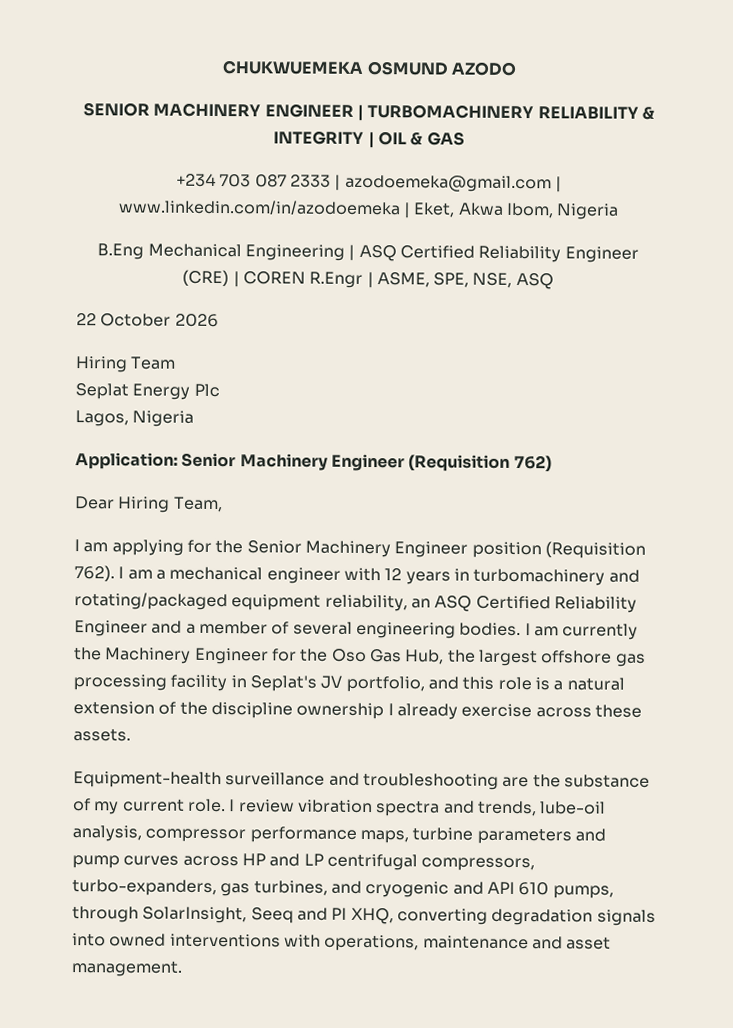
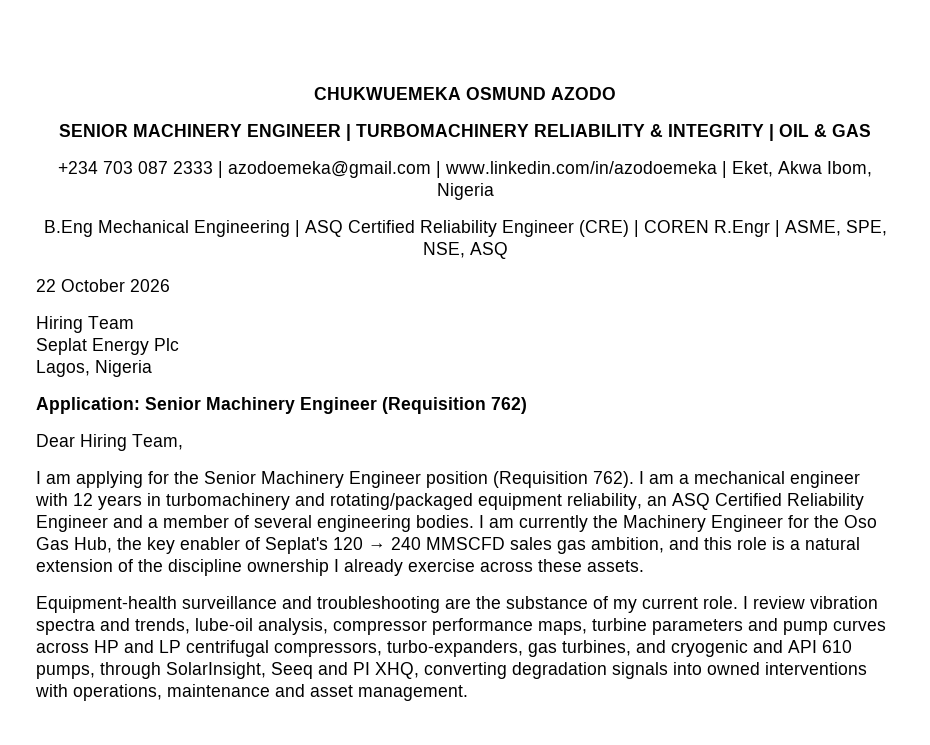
- I am currently the Machinery Engineer for the Oso Gas Hub, the largest offshore gas processing facility in Seplat's JV portfolio, and this role is a natural extension of the discipline ownership I already exercise across these assets.
+ I am currently the Machinery Engineer for the Oso Gas Hub, the key enabler of Seplat's 120 → 240 MMSCFD sales gas ambition, and this role is a natural extension of the discipline ownership I already exercise across these assets.

